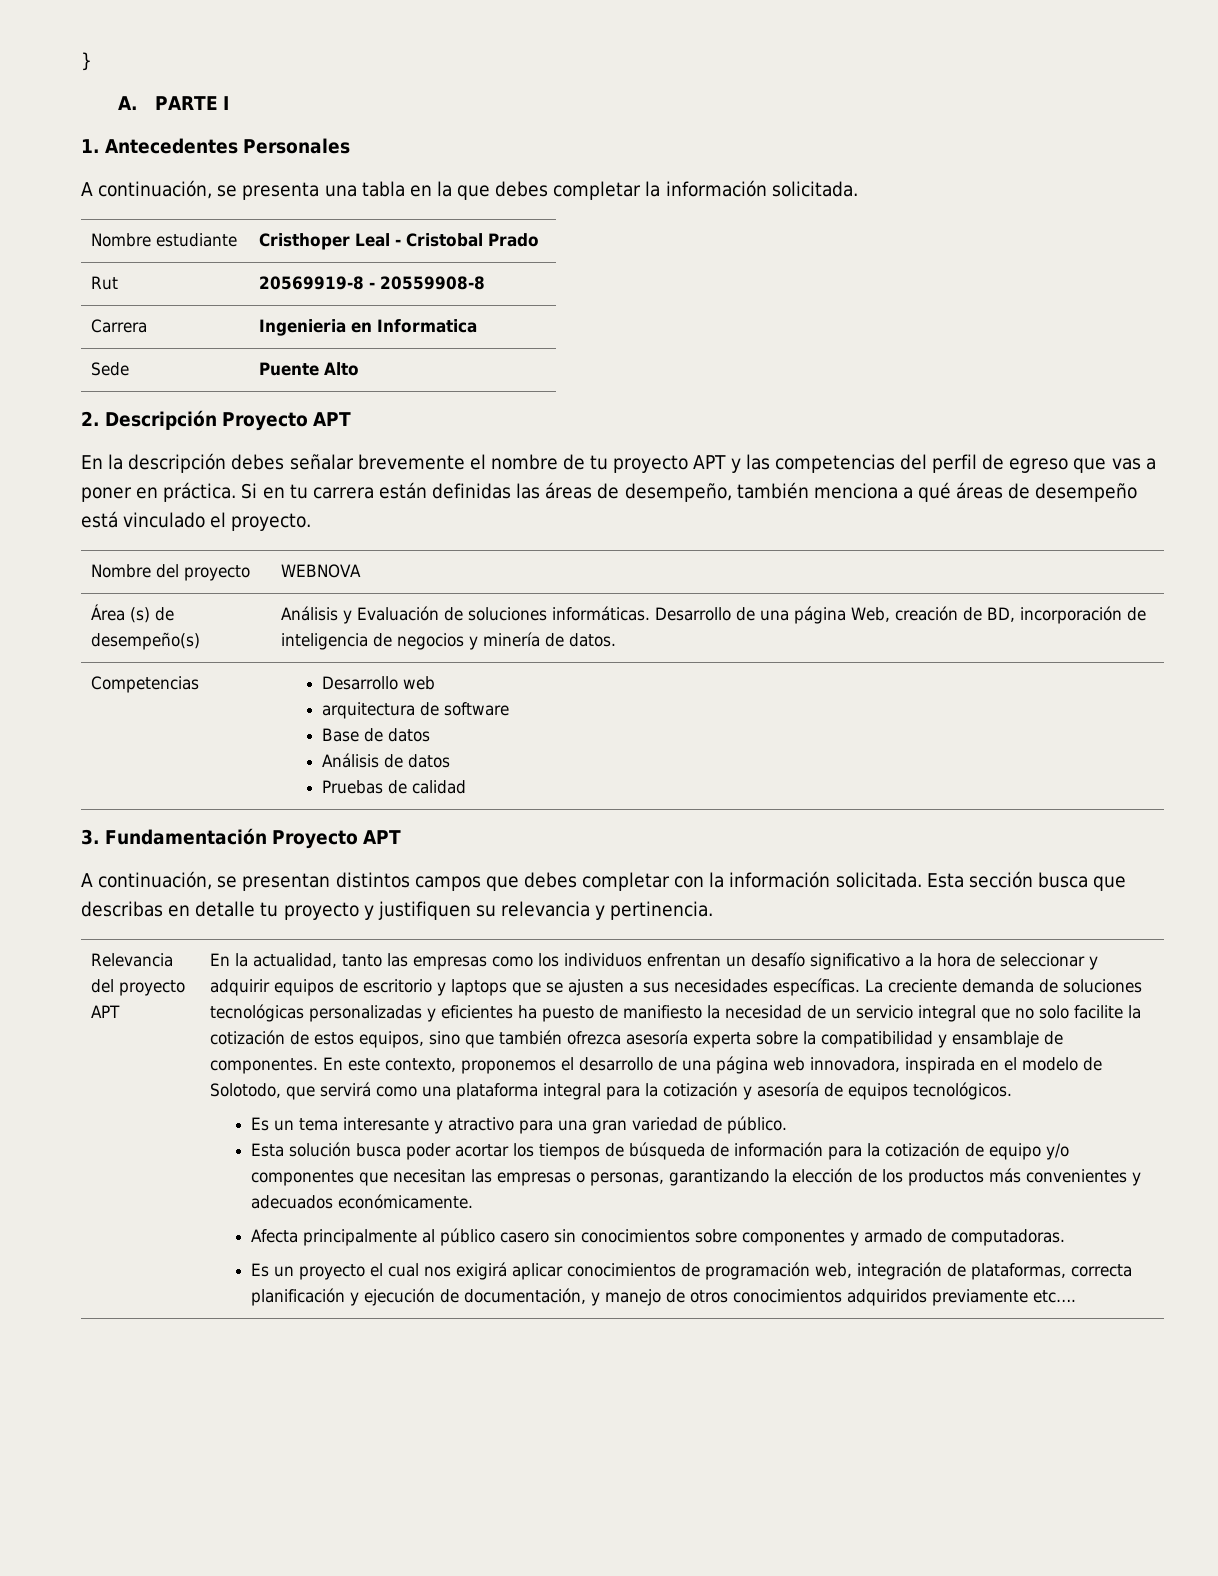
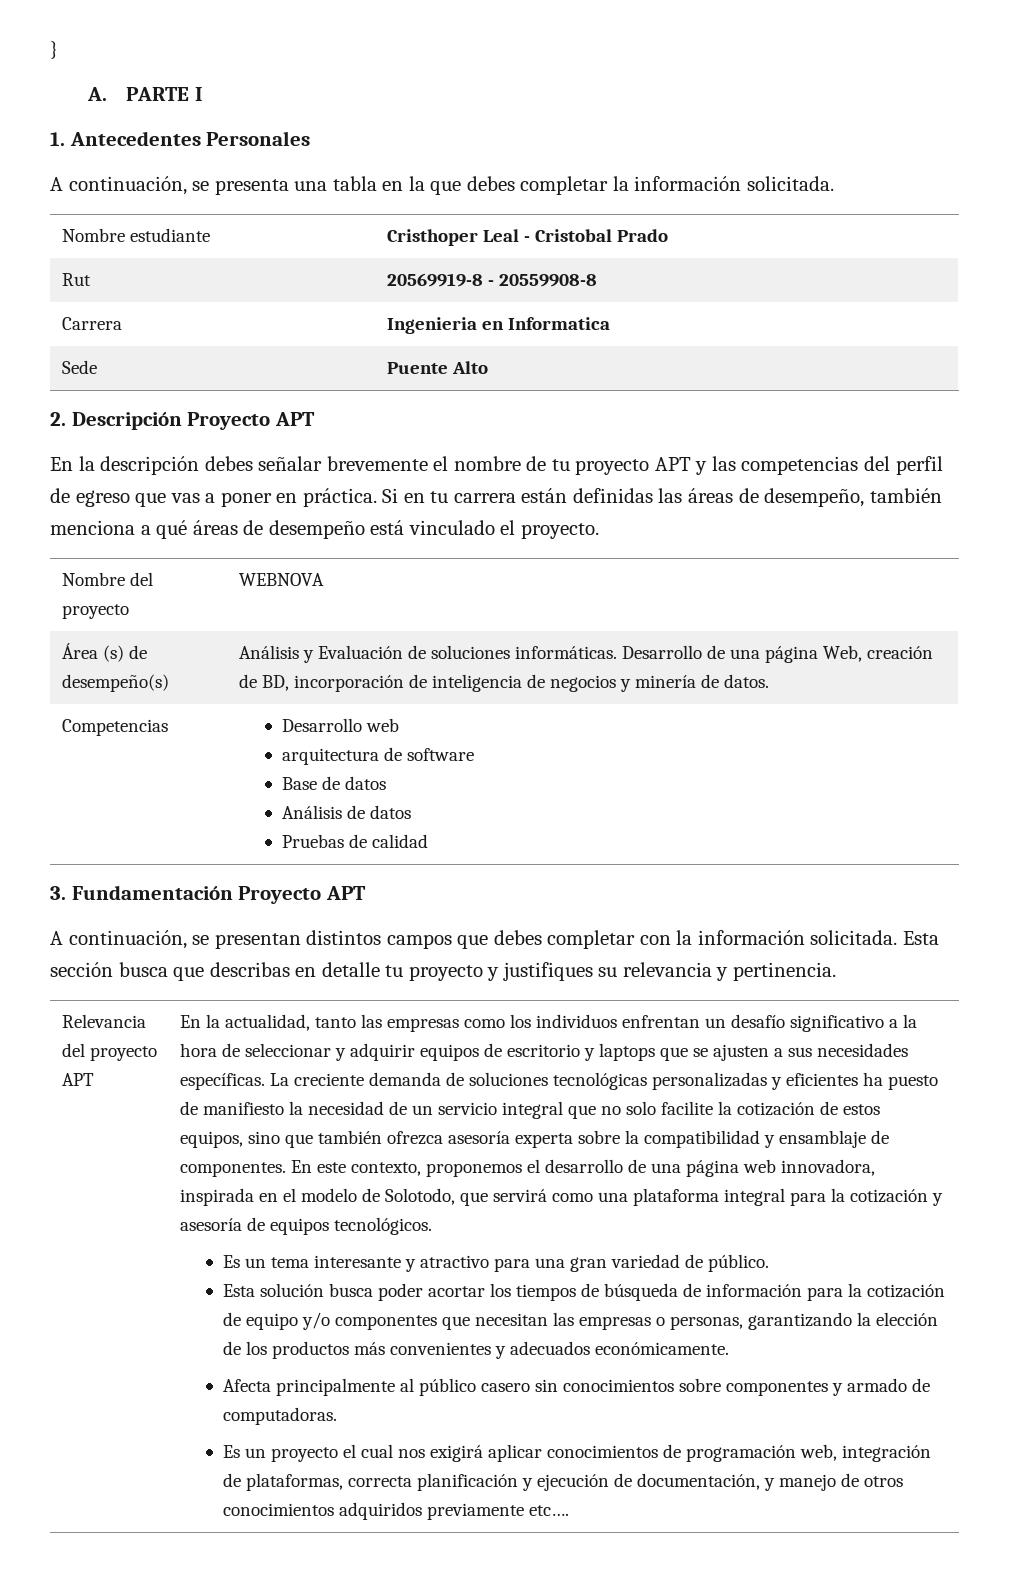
- Esta sección busca que describas en detalle tu proyecto y justifiquen su relevancia y pertinencia.
+ Esta sección busca que describas en detalle tu proyecto y justifiques su relevancia y pertinencia.

